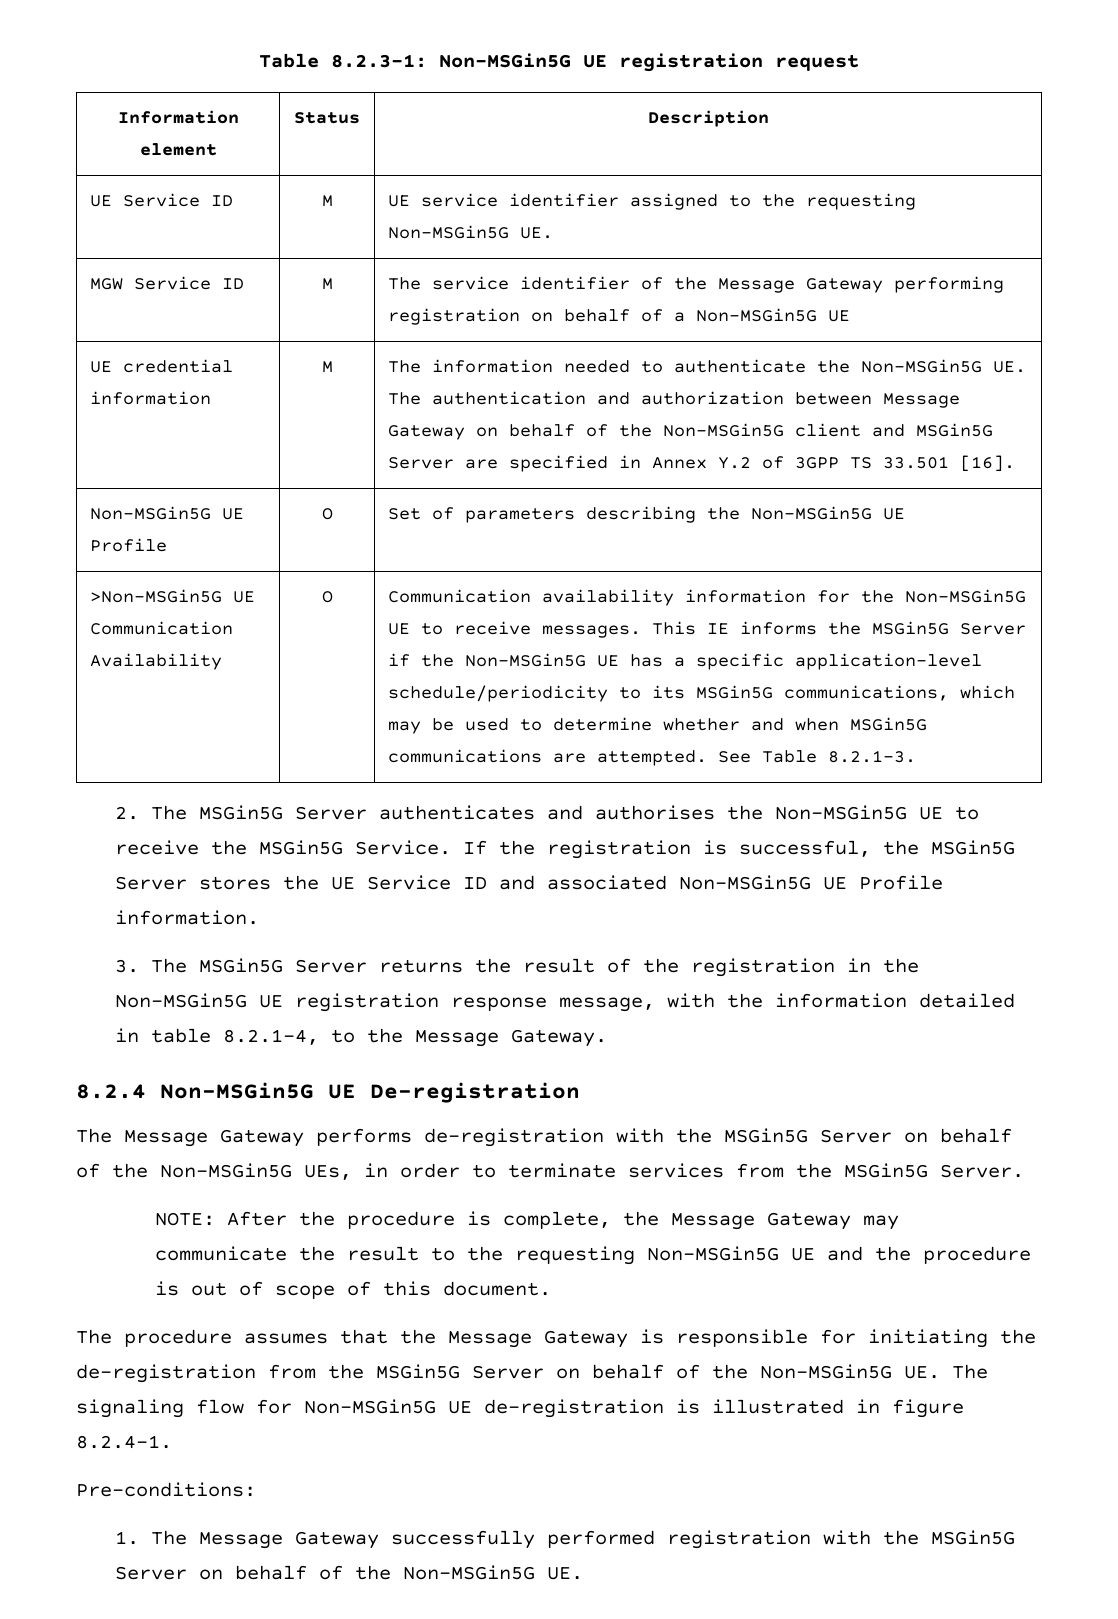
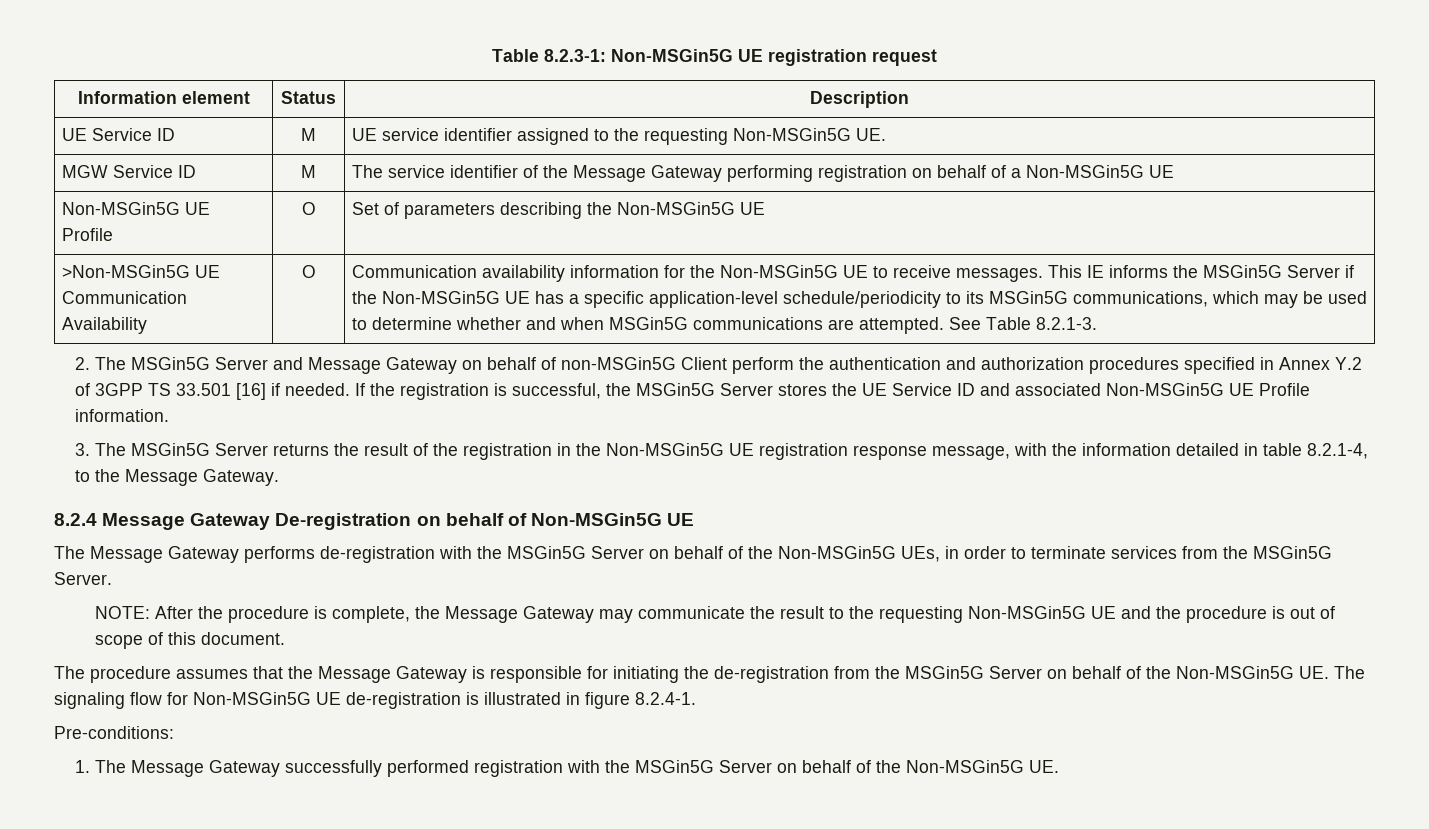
- UE credential information | M | The information needed to authenticate the Non-MSGin5G UE. The authentication and authorization between Message Gateway on behalf of the Non-MSGin5G client and MSGin5G Server are specified in Annex Y.2 of 3GPP TS 33.501 [16].
- 2. The MSGin5G Server authenticates and authorises the Non-MSGin5G UE to receive the MSGin5G Service.
+ 2. The MSGin5G Server and Message Gateway on behalf of non-MSGin5G Client perform the authentication and authorization procedures specified in Annex Y.2 of 3GPP TS 33.501 [16] if needed.
- 8.2.4 Non-MSGin5G UE De-registration
+ 8.2.4 Message Gateway De-registration on behalf of Non-MSGin5G UE

